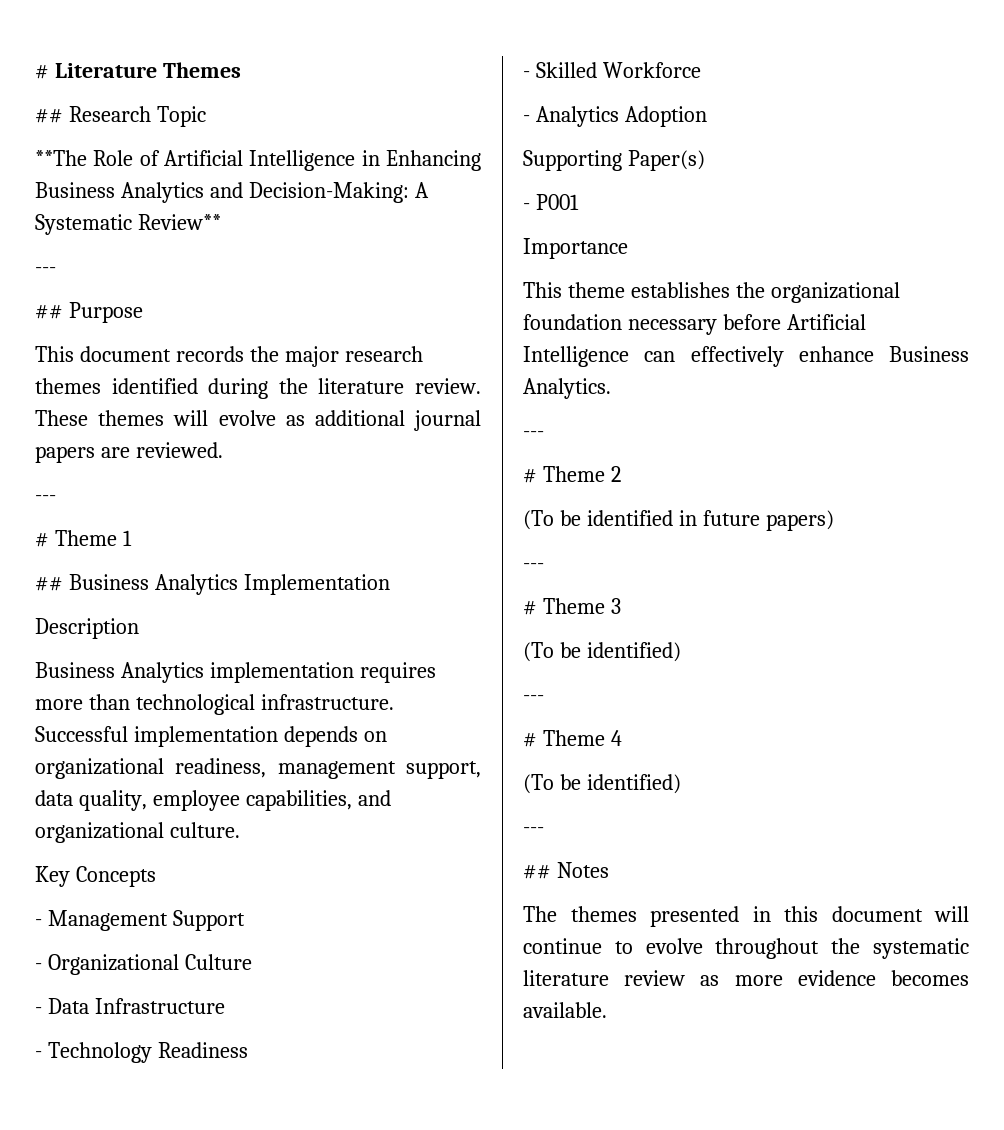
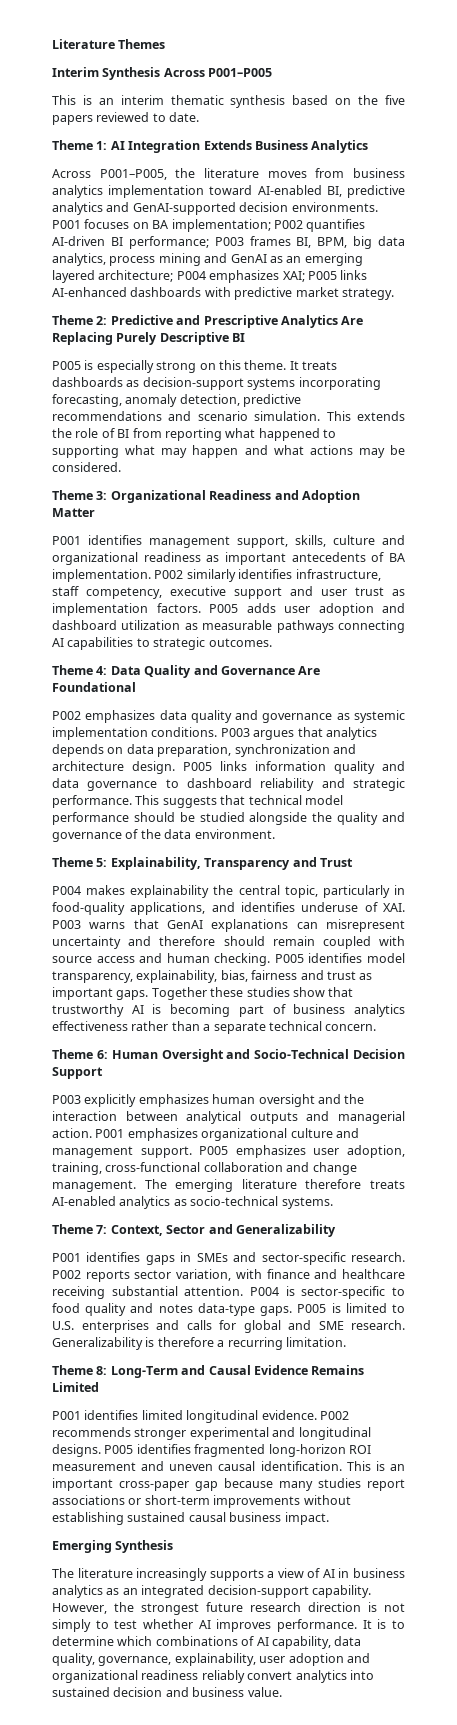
- # Literature Themes
+ Literature Themes
- ## Research Topic
- **The Role of Artificial Intelligence in Enhancing Business Analytics and Decision-Making: A Systematic Review**
- ---
- ## Purpose
- This document records the major research themes identified during the literature review. These themes will evolve as additional journal papers are reviewed.
- ---
- # Theme 1
- ## Business Analytics Implementation
- Description
- Business Analytics implementation requires more than technological infrastructure. Successful implementation depends on organizational readiness, management support, data quality, employee capabilities, and organizational culture.
- Key Concepts
- - Management Support
- - Organizational Culture
- - Data Infrastructure
- - Technology Readiness
- - Skilled Workforce
- - Analytics Adoption
- Supporting Paper(s)
- - P001
- Importance
- This theme establishes the organizational foundation necessary before Artificial Intelligence can effectively enhance Business Analytics.
- ---
- # Theme 2
- (To be identified in future papers)
- ---
- # Theme 3
- (To be identified)
- ---
- # Theme 4
- (To be identified)
- ---
- ## Notes
- The themes presented in this document will continue to evolve throughout the systematic literature review as more evidence becomes available.
+ Interim Synthesis Across P001–P005
+ This is an interim thematic synthesis based on the five papers reviewed to date.
+ Theme 1: AI Integration Extends Business Analytics
+ Across P001–P005, the literature moves from business analytics implementation toward AI-enabled BI, predictive analytics and GenAI-supported decision environments. P001 focuses on BA implementation; P002 quantifies AI-driven BI performance; P003 frames BI, BPM, big data analytics, process mining and GenAI as an emerging layered architecture; P004 emphasizes XAI; P005 links AI-enhanced dashboards with predictive market strategy.
+ Theme 2: Predictive and Prescriptive Analytics Are Replacing Purely Descriptive BI
+ P005 is especially strong on this theme. It treats dashboards as decision-support systems incorporating forecasting, anomaly detection, predictive recommendations and scenario simulation. This extends the role of BI from reporting what happened to supporting what may happen and what actions may be considered.
+ Theme 3: Organizational Readiness and Adoption Matter
+ P001 identifies management support, skills, culture and organizational readiness as important antecedents of BA implementation. P002 similarly identifies infrastructure, staff competency, executive support and user trust as implementation factors. P005 adds user adoption and dashboard utilization as measurable pathways connecting AI capabilities to strategic outcomes.
+ Theme 4: Data Quality and Governance Are Foundational
+ P002 emphasizes data quality and governance as systemic implementation conditions. P003 argues that analytics depends on data preparation, synchronization and architecture design. P005 links information quality and data governance to dashboard reliability and strategic performance. This suggests that technical model performance should be studied alongside the quality and governance of the data environment.
+ Theme 5: Explainability, Transparency and Trust
+ P004 makes explainability the central topic, particularly in food-quality applications, and identifies underuse of XAI. P003 warns that GenAI explanations can misrepresent uncertainty and therefore should remain coupled with source access and human checking. P005 identifies model transparency, explainability, bias, fairness and trust as important gaps. Together these studies show that trustworthy AI is becoming part of business analytics effectiveness rather than a separate technical concern.
+ Theme 6: Human Oversight and Socio-Technical Decision Support
+ P003 explicitly emphasizes human oversight and the interaction between analytical outputs and managerial action. P001 emphasizes organizational culture and management support. P005 emphasizes user adoption, training, cross-functional collaboration and change management. The emerging literature therefore treats AI-enabled analytics as socio-technical systems.
+ Theme 7: Context, Sector and Generalizability
+ P001 identifies gaps in SMEs and sector-specific research. P002 reports sector variation, with finance and healthcare receiving substantial attention. P004 is sector-specific to food quality and notes data-type gaps. P005 is limited to U.S. enterprises and calls for global and SME research. Generalizability is therefore a recurring limitation.
+ Theme 8: Long-Term and Causal Evidence Remains Limited
+ P001 identifies limited longitudinal evidence. P002 recommends stronger experimental and longitudinal designs. P005 identifies fragmented long-horizon ROI measurement and uneven causal identification. This is an important cross-paper gap because many studies report associations or short-term improvements without establishing sustained causal business impact.
+ Emerging Synthesis
+ The literature increasingly supports a view of AI in business analytics as an integrated decision-support capability. However, the strongest future research direction is not simply to test whether AI improves performance. It is to determine which combinations of AI capability, data quality, governance, explainability, user adoption and organizational readiness reliably convert analytics into sustained decision and business value.

